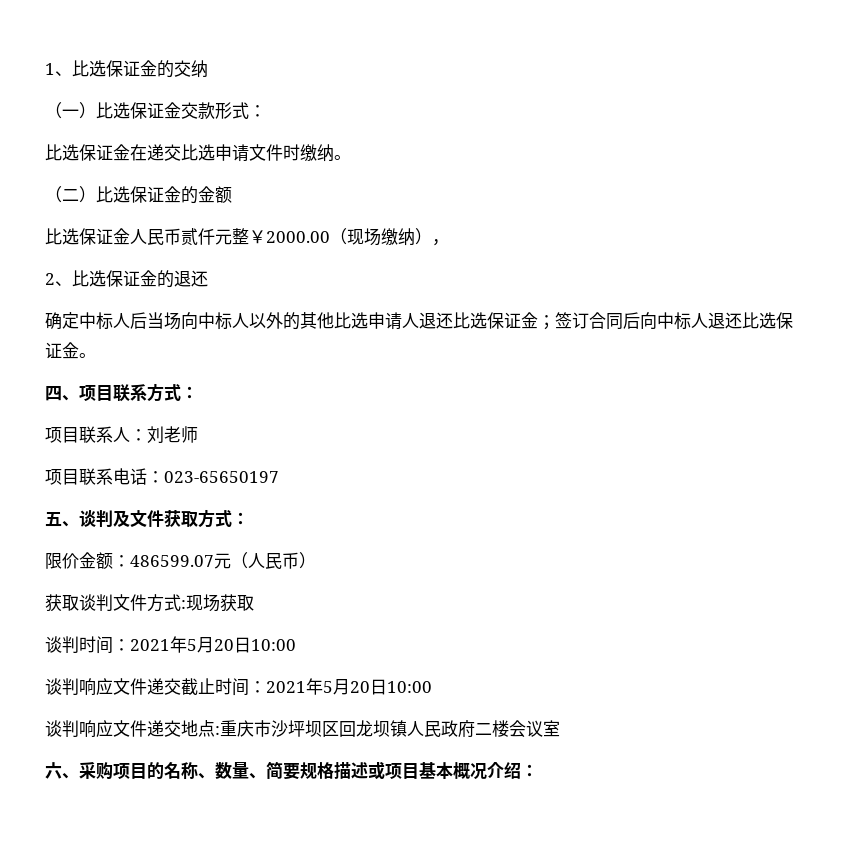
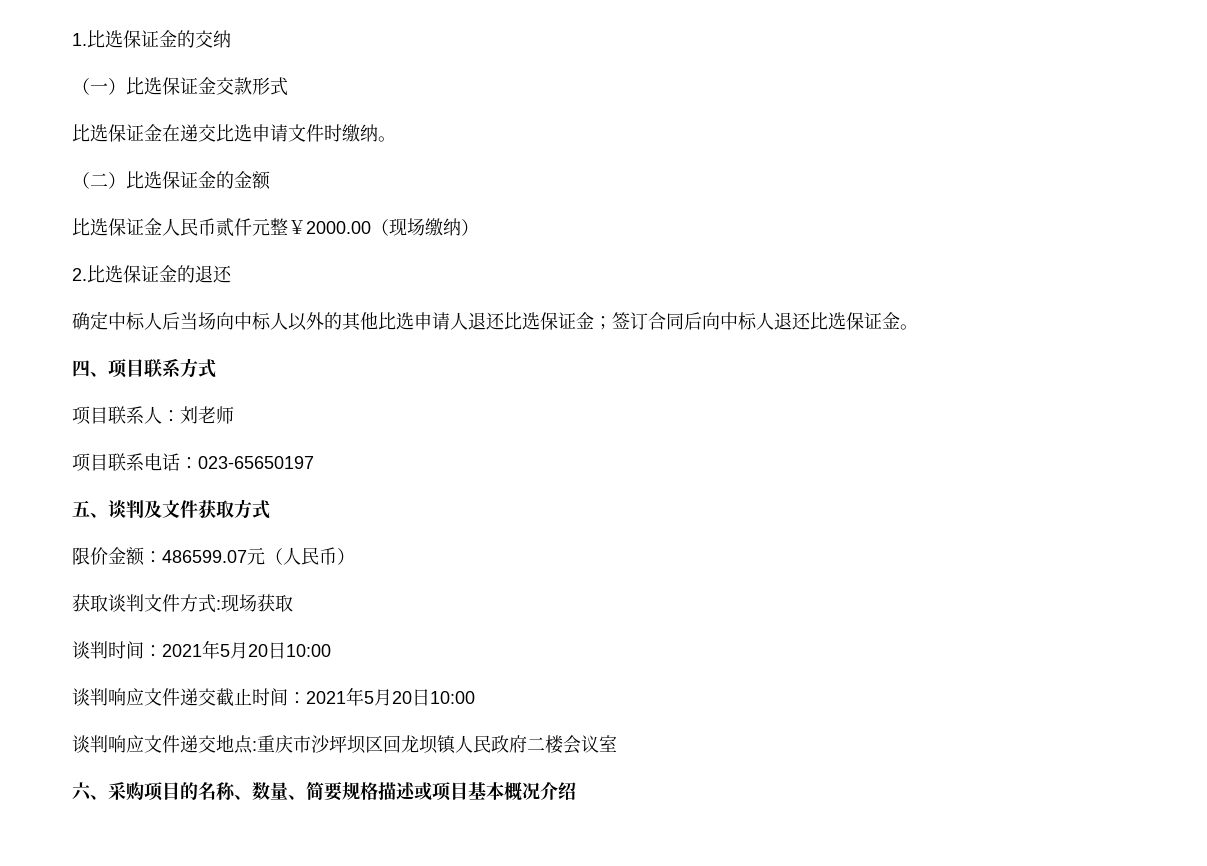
- 1、比选保证金的交纳
+ 1.比选保证金的交纳
- （一）比选保证金交款形式：
+ （一）比选保证金交款形式
- 比选保证金人民币贰仟元整￥2000.00（现场缴纳），
- 2、比选保证金的退还
+ 比选保证金人民币贰仟元整￥2000.00（现场缴纳）
+ 2.比选保证金的退还
- 四、项目联系方式：
+ 四、项目联系方式
- 五、谈判及文件获取方式：
+ 五、谈判及文件获取方式
- 六、采购项目的名称、数量、简要规格描述或项目基本概况介绍：
+ 六、采购项目的名称、数量、简要规格描述或项目基本概况介绍

